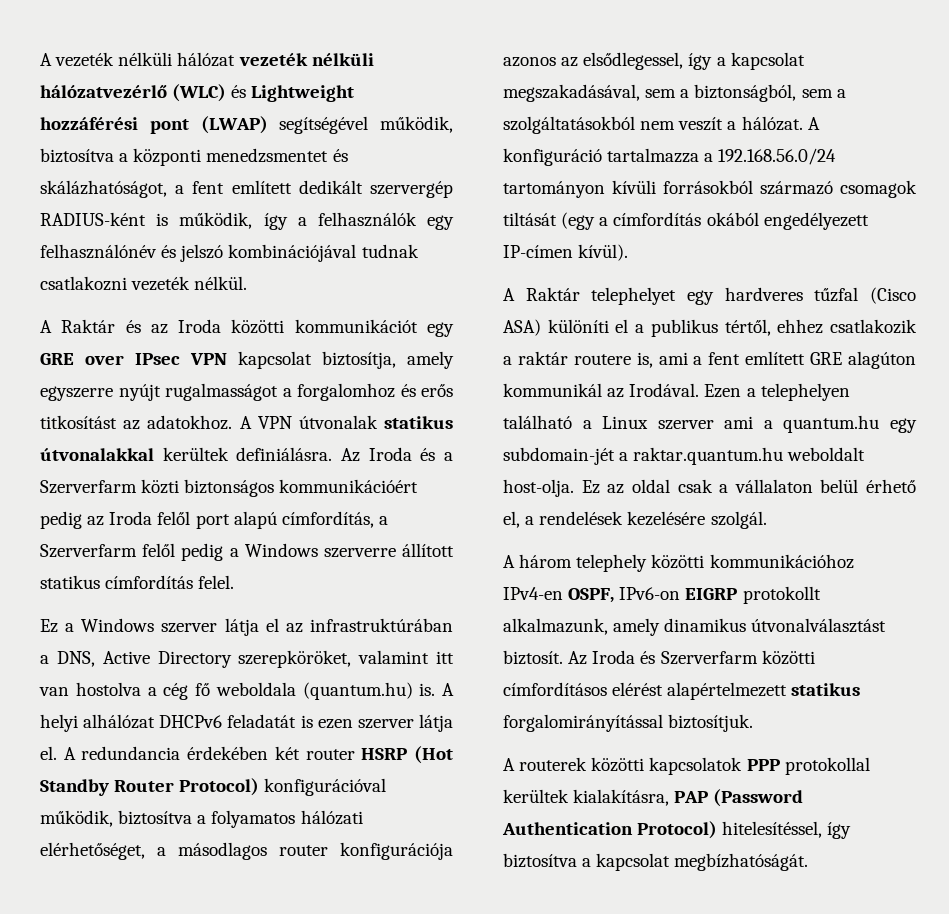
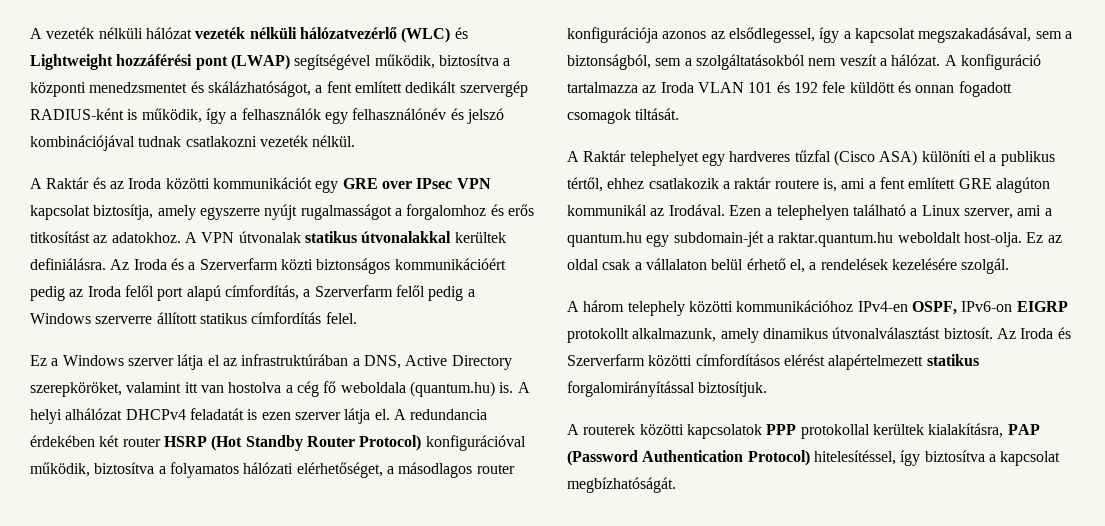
- A helyi alhálózat DHCPv6 feladatát is ezen szerver látja el.
+ A helyi alhálózat DHCPv4 feladatát is ezen szerver látja el.
- A konfiguráció tartalmazza a 192.168.56.0/24 tartományon kívüli forrásokból származó csomagok tiltását (egy a címfordítás okából engedélyezett IP-címen kívül).
+ A konfiguráció tartalmazza az Iroda VLAN 101 és 192 fele küldött és onnan fogadott csomagok tiltását.
- Ezen a telephelyen található a Linux szerver ami a quantum.hu egy subdomain-jét a raktar.quantum.hu weboldalt host-olja.
+ Ezen a telephelyen található a Linux szerver, ami a quantum.hu egy subdomain-jét a raktar.quantum.hu weboldalt host-olja.

